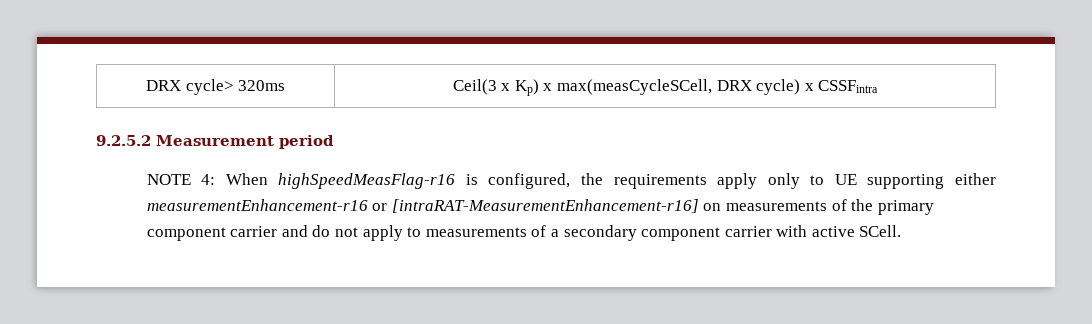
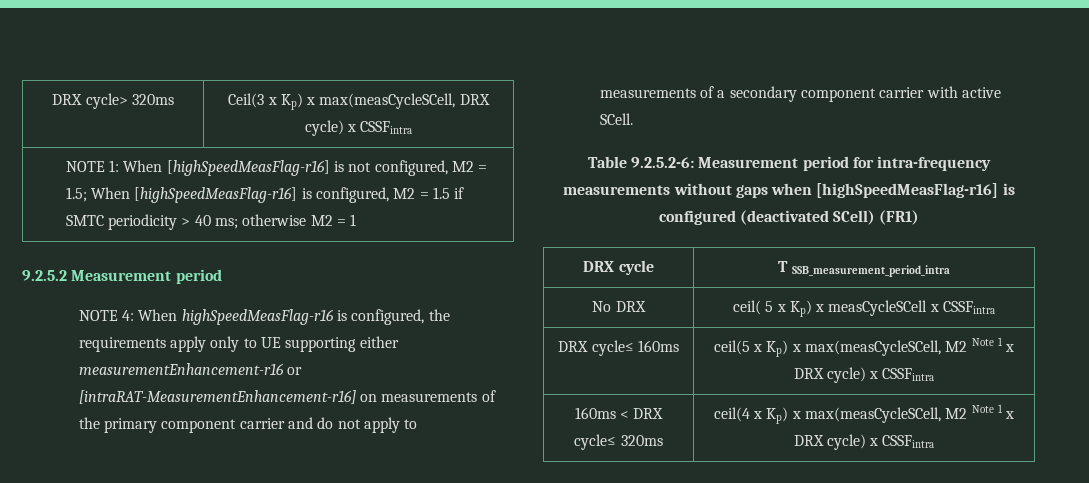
+ NOTE 1: When [highSpeedMeasFlag-r16] is not configured, M2 = 1.5; When [highSpeedMeasFlag-r16] is configured, M2 = 1.5 if SMTC periodicity > 40 ms; otherwise M2 = 1
+ Table 9.2.5.2-6: Measurement period for intra-frequency measurements without gaps when [highSpeedMeasFlag-r16] is configured (deactivated SCell) (FR1)
+ DRX cycle | T SSB_measurement_period_intra
+ No DRX | ceil( 5 x Kp) x measCycleSCell x CSSFintra
+ DRX cycle≤ 160ms | ceil(5 x Kp) x max(measCycleSCell, M2 Note 1 x DRX cycle) x CSSFintra
+ 160ms < DRX cycle≤ 320ms | ceil(4 x Kp) x max(measCycleSCell, M2 Note 1 x DRX cycle) x CSSFintra

